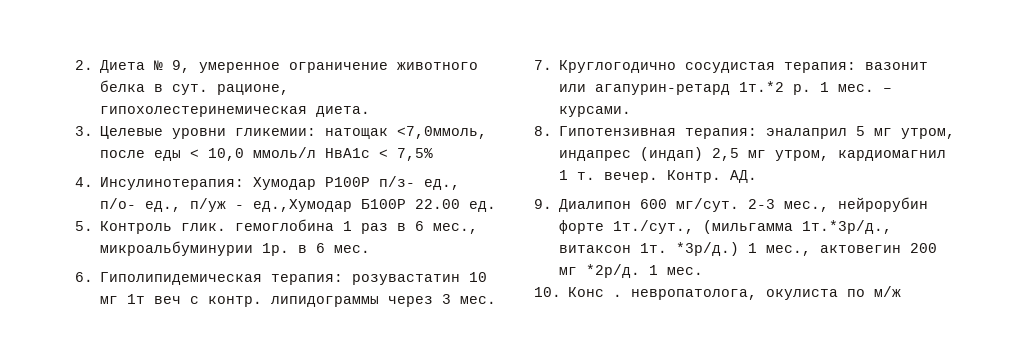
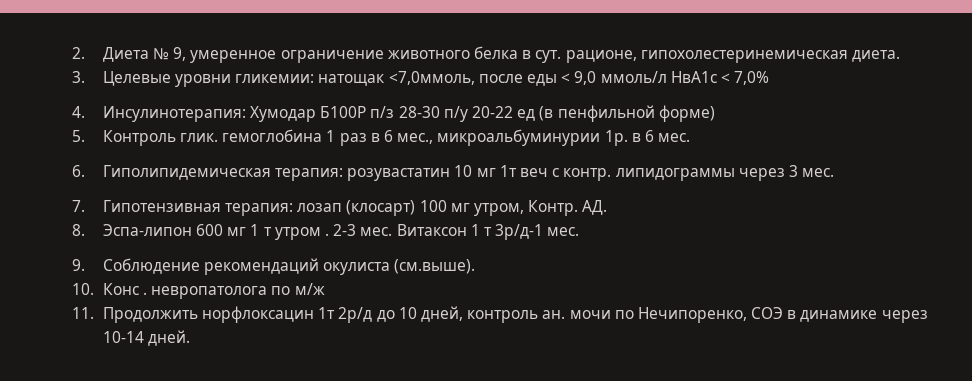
- 3. Целевые уровни гликемии: натощак <7,0ммоль, после еды < 10,0 ммоль/л НвА1с < 7,5%
+ 3. Целевые уровни гликемии: натощак <7,0ммоль, после еды < 9,0 ммоль/л НвА1с < 7,0%
- 4. Инсулинотерапия: Хумодар Р100Р п/з- ед., п/о- ед., п/уж - ед.,Хумодар Б100Р 22.00 ед.
+ 4. Инсулинотерапия: Хумодар Б100Р п/з 28-30 п/у 20-22 ед (в пенфильной форме)
- 7. Круглогодично сосудистая терапия: вазонит или агапурин-ретард 1т.*2 р. 1 мес. – курсами.
- 8. Гипотензивная терапия: эналаприл 5 мг утром, индапрес (индап) 2,5 мг утром, кардиомагнил 1 т. вечер. Контр. АД.
- 9. Диалипон 600 мг/сут. 2-3 мес., нейрорубин форте 1т./сут., (мильгамма 1т.*3р/д., витаксон 1т. *3р/д.) 1 мес., актовегин 200 мг *2р/д. 1 мес.
+ 7. Гипотензивная терапия: лозап (клосарт) 100 мг утром, Контр. АД.
+ 8. Эспа-липон 600 мг 1 т утром . 2-3 мес. Витаксон 1 т 3р/д-1 мес.
+ 9. Соблюдение рекомендаций окулиста (см.выше).
- 10. Конс . невропатолога, окулиста по м/ж
+ 10. Конс . невропатолога по м/ж
+ 11. Продолжить норфлоксацин 1т 2р/д до 10 дней, контроль ан. мочи по Нечипоренко, СОЭ в динамике через 10-14 дней.

